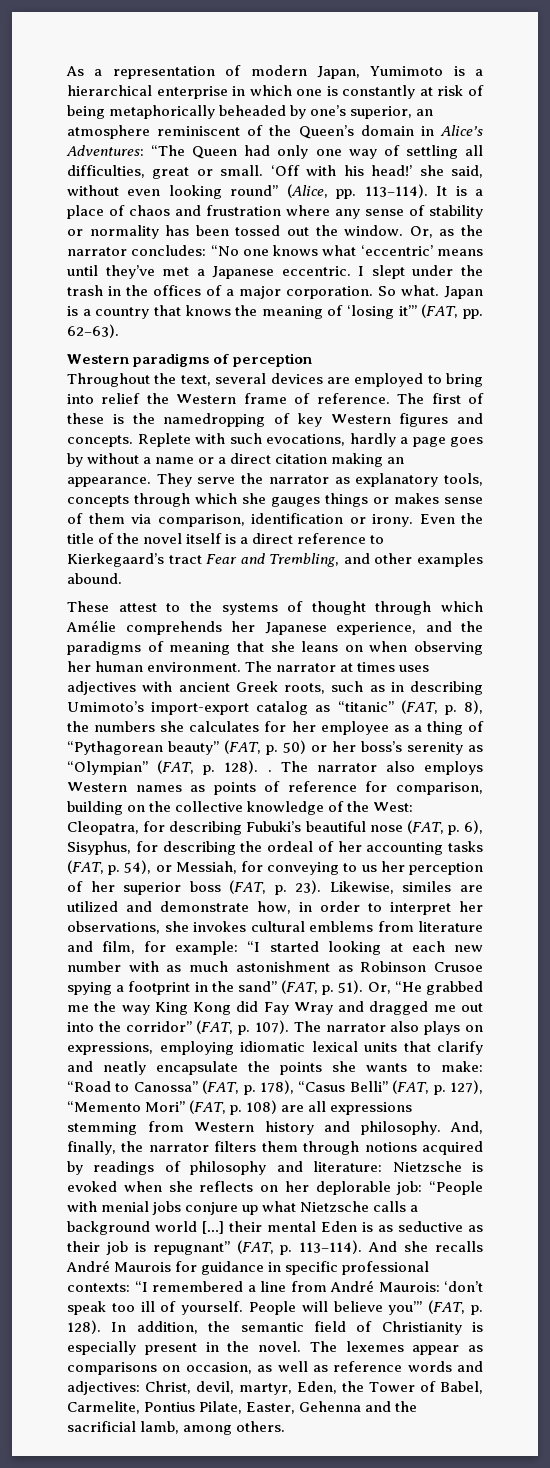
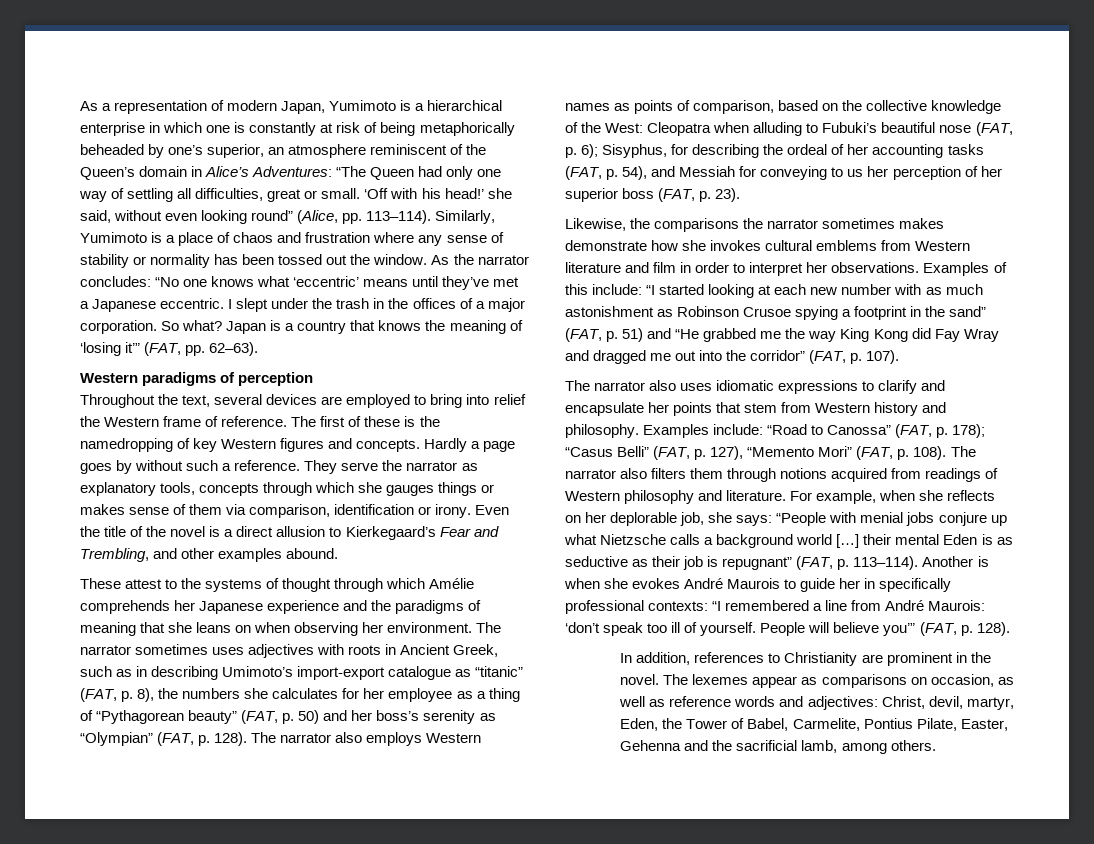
- It is a place of chaos and frustration where any sense of stability or normality has been tossed out the window.
+ Similarly, Yumimoto is a place of chaos and frustration where any sense of stability or normality has been tossed out the window.
- Or, as the narrator concludes: “No one knows what ‘eccentric’ means until they’ve met a Japanese eccentric.
+ As the narrator concludes: “No one knows what ‘eccentric’ means until they’ve met a Japanese eccentric.
- So what.
+ So what?
- Replete with such evocations, hardly a page goes by without a name or a direct citation making an appearance.
+ Hardly a page goes by without such a reference.
- Even the title of the novel itself is a direct reference to Kierkegaard’s tract Fear and Trembling, and other examples abound.
+ Even the title of the novel is a direct allusion to Kierkegaard’s Fear and Trembling, and other examples abound.
- These attest to the systems of thought through which Amélie comprehends her Japanese experience, and the paradigms of meaning that she leans on when observing her human environment.
+ These attest to the systems of thought through which Amélie comprehends her Japanese experience and the paradigms of meaning that she leans on when observing her environment.
- The narrator at times uses adjectives with ancient Greek roots, such as in describing Umimoto’s import-export catalog as “titanic” (FAT, p. 8), the numbers she calculates for her employee as a thing of “Pythagorean beauty” (FAT, p. 50) or her boss’s serenity as “Olympian” (FAT, p. 128). .
+ The narrator sometimes uses adjectives with roots in Ancient Greek, such as in describing Umimoto’s import-export catalogue as “titanic” (FAT, p. 8), the numbers she calculates for her employee as a thing of “Pythagorean beauty” (FAT, p. 50) and her boss’s serenity as “Olympian” (FAT, p. 128).
- The narrator also employs Western names as points of reference for comparison, building on the collective knowledge of the West:
+ The narrator also employs Western names as points of comparison, based on the collective knowledge of the West:
- Cleopatra, for describing Fubuki’s beautiful nose (FAT, p. 6), Sisyphus, for describing the ordeal of her accounting tasks (FAT, p. 54), or Messiah, for conveying to us her perception of her superior boss (FAT, p. 23). Likewise, similes are utilized and demonstrate how, in order to interpret her observations, she invokes cultural emblems from literature and film, for example:
+ Cleopatra when alluding to Fubuki’s beautiful nose (FAT, p. 6); Sisyphus, for describing the ordeal of her accounting tasks (FAT, p. 54), and Messiah for conveying to us her perception of her superior boss (FAT, p. 23).
+ Likewise, the comparisons the narrator sometimes makes demonstrate how she invokes cultural emblems from Western literature and film in order to interpret her observations. Examples of this include:
- “I started looking at each new number with as much astonishment as Robinson Crusoe spying a footprint in the sand” (FAT, p. 51). Or, “He grabbed me the way King Kong did Fay Wray and dragged me out into the corridor” (FAT, p. 107). The narrator also plays on expressions, employing idiomatic lexical units that clarify and neatly encapsulate the points she wants to make:
+ “I started looking at each new number with as much astonishment as Robinson Crusoe spying a footprint in the sand” (FAT, p. 51) and “He grabbed me the way King Kong did Fay Wray and dragged me out into the corridor” (FAT, p. 107).
+ The narrator also uses idiomatic expressions to clarify and encapsulate her points that stem from Western history and philosophy. Examples include:
- “Road to Canossa” (FAT, p. 178), “Casus Belli” (FAT, p. 127), “Memento Mori” (FAT, p. 108) are all expressions stemming from Western history and philosophy. And, finally, the narrator filters them through notions acquired by readings of philosophy and literature: Nietzsche is evoked when she reflects on her deplorable job:
+ “Road to Canossa” (FAT, p. 178); “Casus Belli” (FAT, p. 127), “Memento Mori” (FAT, p. 108). The narrator also filters them through notions acquired from readings of Western philosophy and literature. For example, when she reflects on her deplorable job, she says:
- And she recalls André Maurois for guidance in specific professional contexts: “I remembered a line from André Maurois: ‘don’t speak too ill of yourself.
+ Another is when she evokes André Maurois to guide her in specifically professional contexts: “I remembered a line from André Maurois: ‘don’t speak too ill of yourself.
- People will believe you’” (FAT, p. 128). In addition, the semantic field of Christianity is especially present in the novel.
+ People will believe you’” (FAT, p. 128).
+ In addition, references to Christianity are prominent in the novel.

